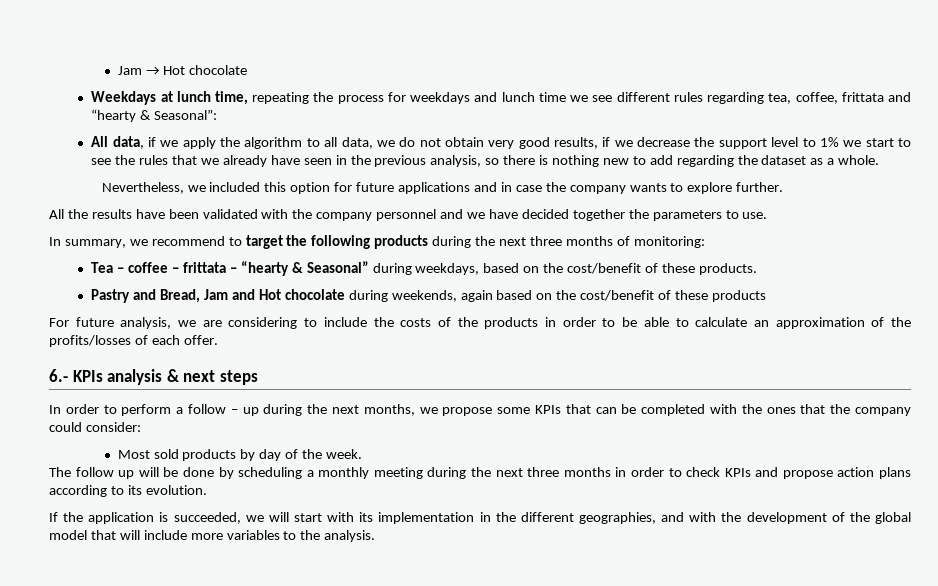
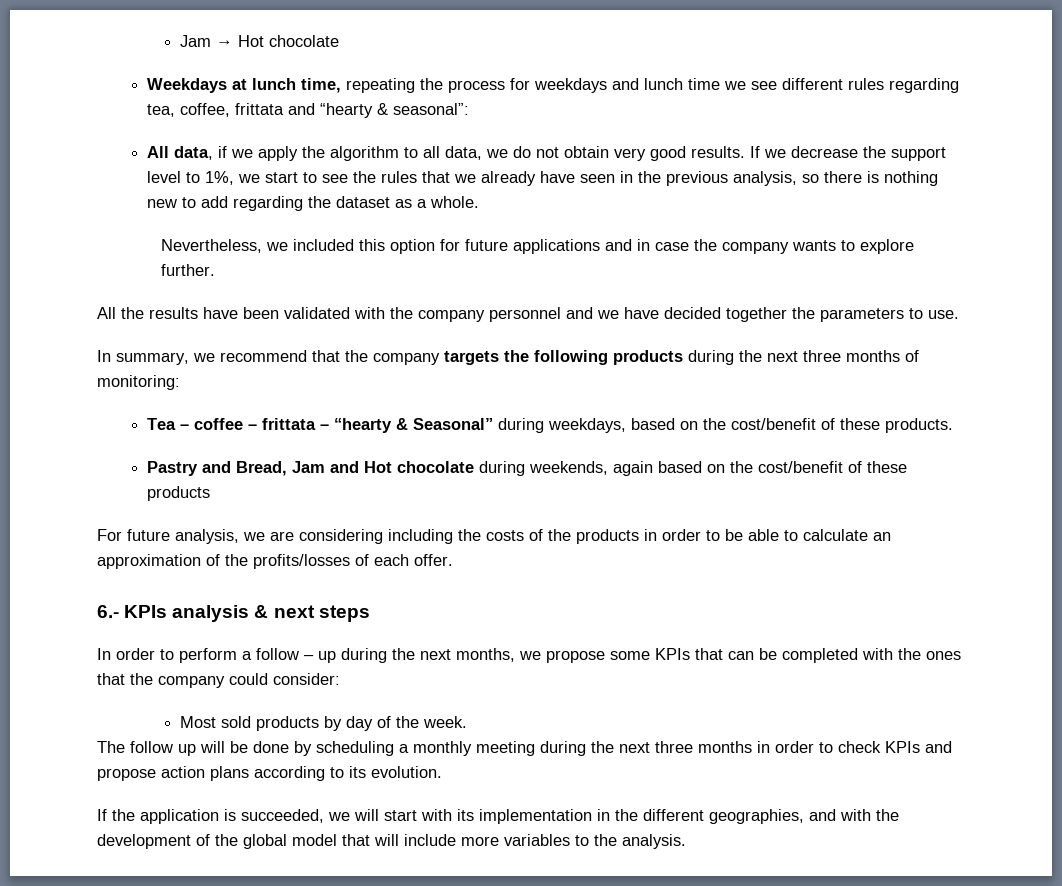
- Weekdays at lunch time, repeating the process for weekdays and lunch time we see different rules regarding tea, coffee, frittata and “hearty & Seasonal”:
+ Weekdays at lunch time, repeating the process for weekdays and lunch time we see different rules regarding tea, coffee, frittata and “hearty & seasonal”:
- All data, if we apply the algorithm to all data, we do not obtain very good results, if we decrease the support level to 1% we start to see the rules that we already have seen in the previous analysis, so there is nothing new to add regarding the dataset as a whole.
+ All data, if we apply the algorithm to all data, we do not obtain very good results. If we decrease the support level to 1%, we start to see the rules that we already have seen in the previous analysis, so there is nothing new to add regarding the dataset as a whole.
- In summary, we recommend to target the following products during the next three months of monitoring:
+ In summary, we recommend that the company targets the following products during the next three months of monitoring:
- For future analysis, we are considering to include the costs of the products in order to be able to calculate an approximation of the profits/losses of each offer.
+ For future analysis, we are considering including the costs of the products in order to be able to calculate an approximation of the profits/losses of each offer.

